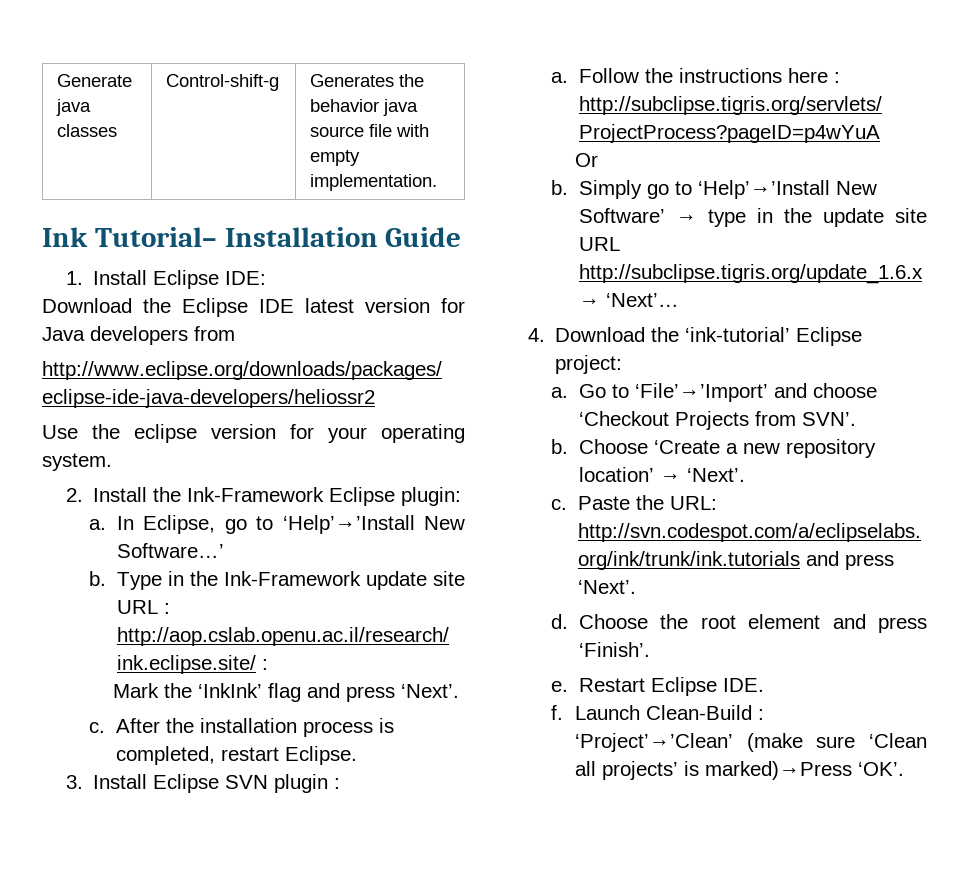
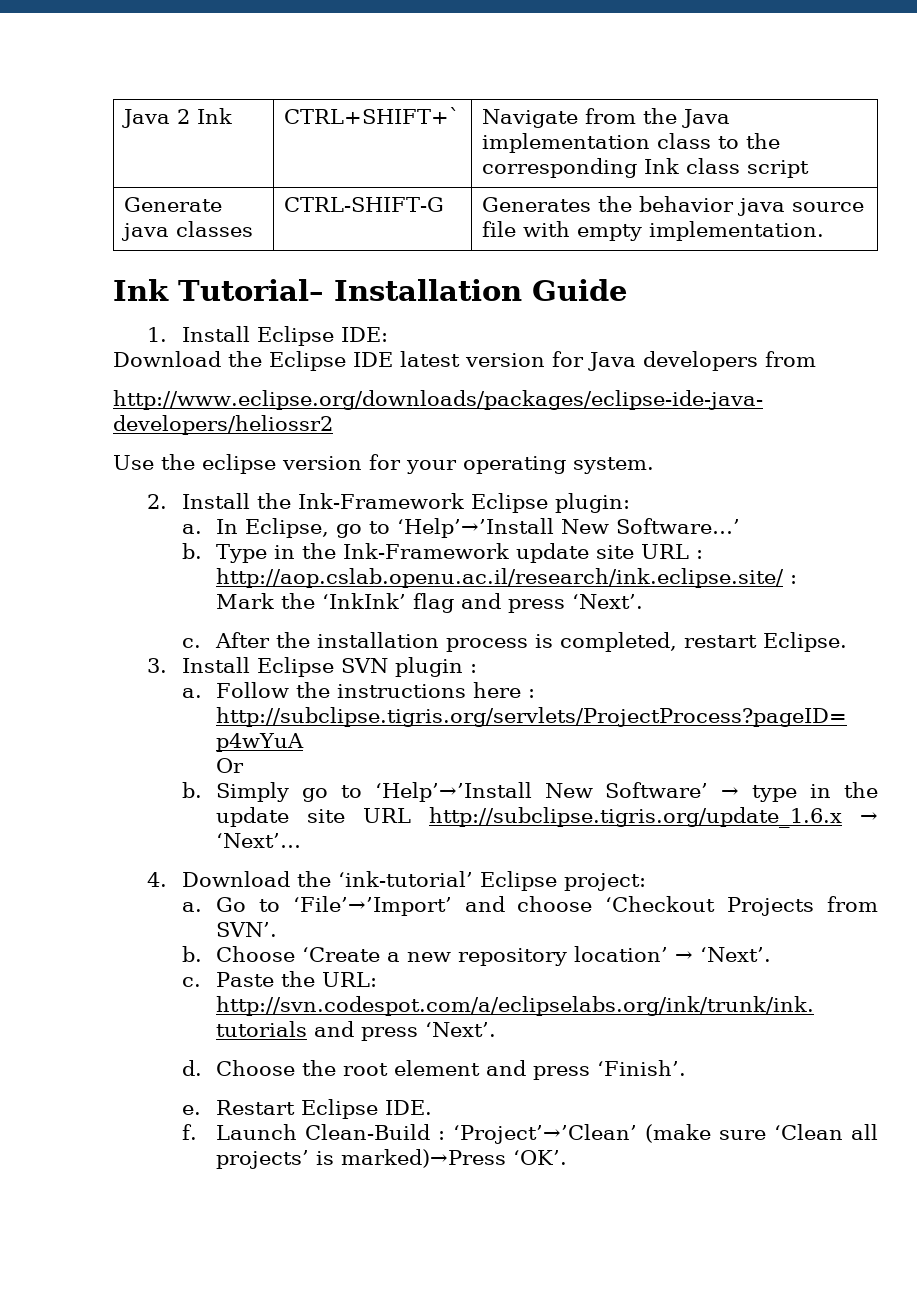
+ Java 2 Ink | CTRL+SHIFT+` | Navigate from the Java implementation class to the corresponding Ink class script
- Generate java classes | Control-shift-g | Generates the behavior java source file with empty implementation.
+ Generate java classes | CTRL-SHIFT-G | Generates the behavior java source file with empty implementation.

